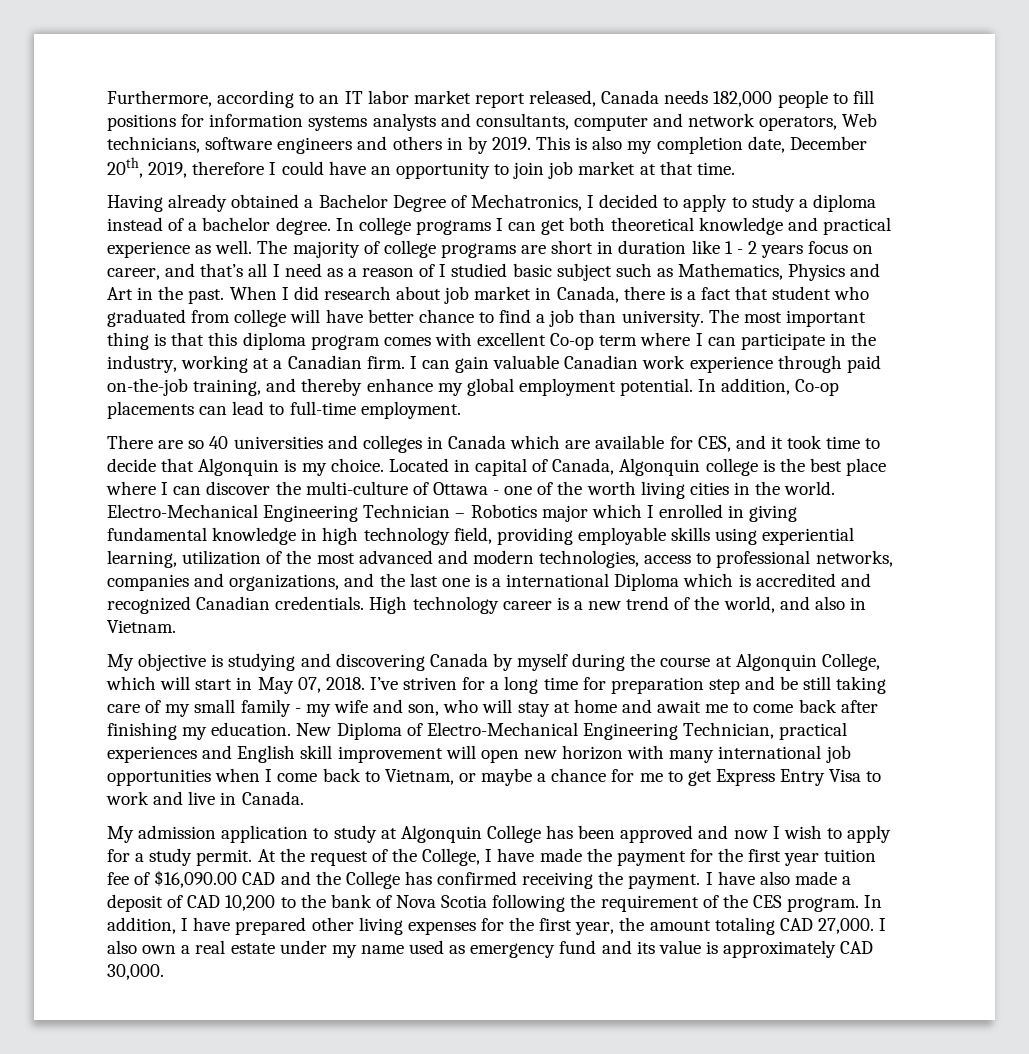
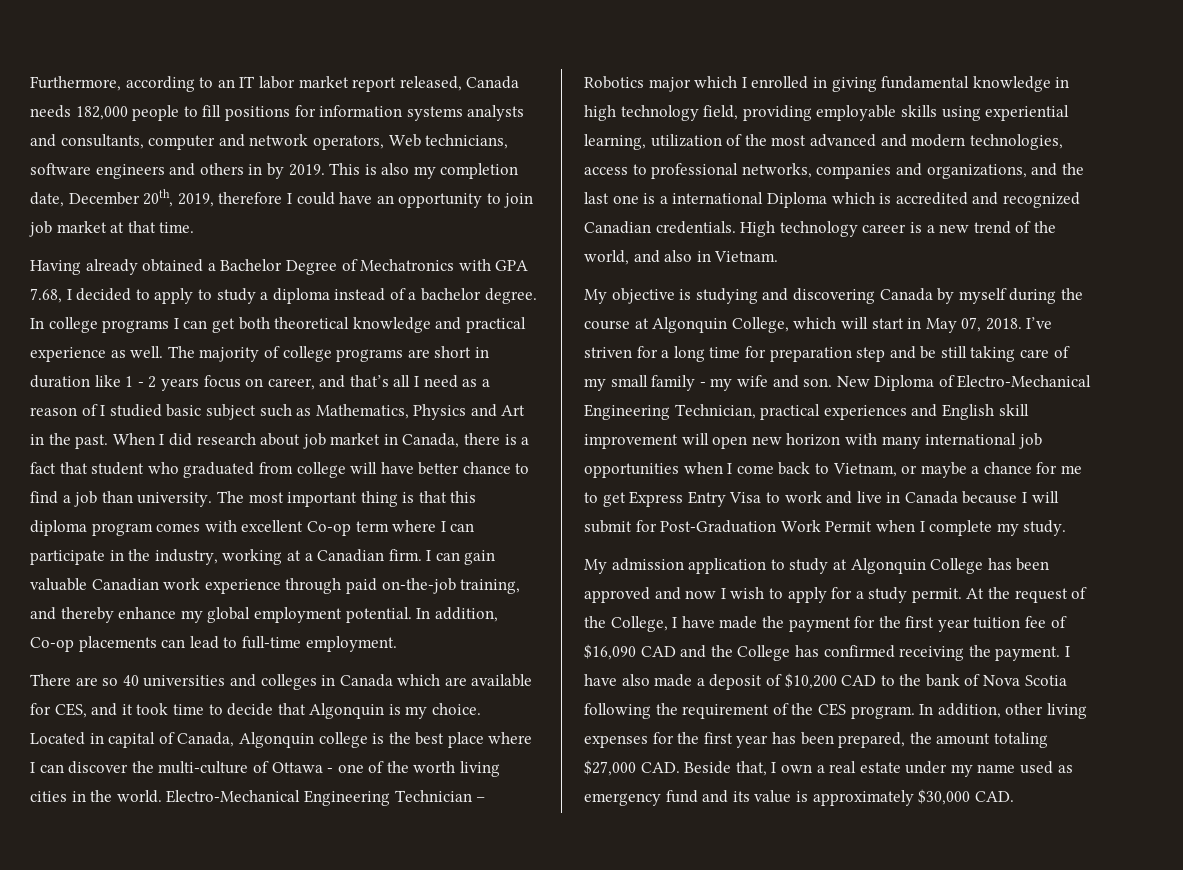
- Having already obtained a Bachelor Degree of Mechatronics, I decided to apply to study a diploma instead of a bachelor degree.
+ Having already obtained a Bachelor Degree of Mechatronics with GPA 7.68, I decided to apply to study a diploma instead of a bachelor degree.
- I’ve striven for a long time for preparation step and be still taking care of my small family - my wife and son, who will stay at home and await me to come back after finishing my education.
+ I’ve striven for a long time for preparation step and be still taking care of my small family - my wife and son.
- New Diploma of Electro-Mechanical Engineering Technician, practical experiences and English skill improvement will open new horizon with many international job opportunities when I come back to Vietnam, or maybe a chance for me to get Express Entry Visa to work and live in Canada.
+ New Diploma of Electro-Mechanical Engineering Technician, practical experiences and English skill improvement will open new horizon with many international job opportunities when I come back to Vietnam, or maybe a chance for me to get Express Entry Visa to work and live in Canada because I will submit for Post-Graduation Work Permit when I complete my study.
- At the request of the College, I have made the payment for the first year tuition fee of $16,090.00 CAD and the College has confirmed receiving the payment.
+ At the request of the College, I have made the payment for the first year tuition fee of $16,090 CAD and the College has confirmed receiving the payment.
- I have also made a deposit of CAD 10,200 to the bank of Nova Scotia following the requirement of the CES program.
+ I have also made a deposit of $10,200 CAD to the bank of Nova Scotia following the requirement of the CES program.
- In addition, I have prepared other living expenses for the first year, the amount totaling CAD 27,000. I also own a real estate under my name used as emergency fund and its value is approximately CAD 30,000.
+ In addition, other living expenses for the first year has been prepared, the amount totaling $27,000 CAD. Beside that, I own a real estate under my name used as emergency fund and its value is approximately $30,000 CAD.

